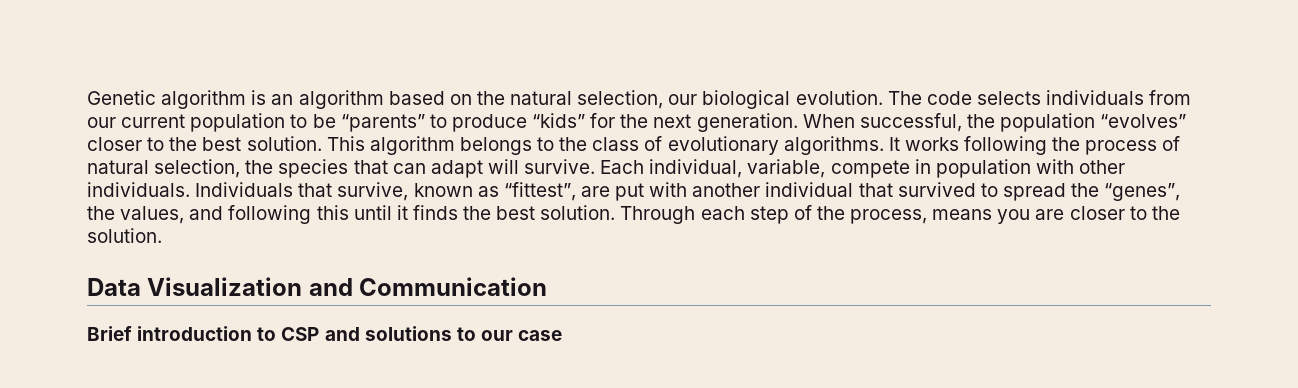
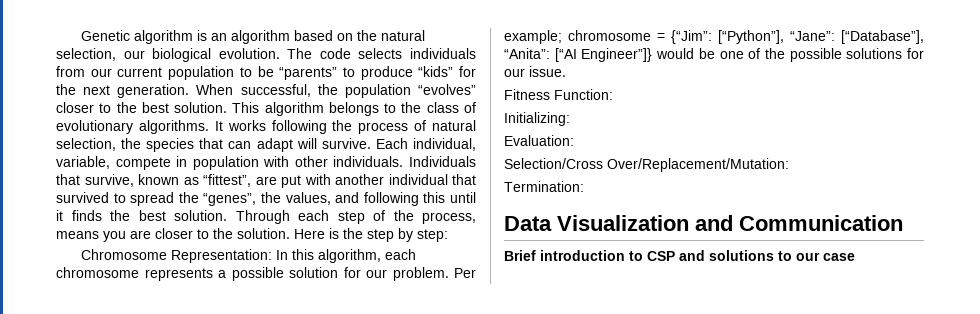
+ Here is the step by step:
+ Chromosome Representation: In this algorithm, each chromosome represents a possible solution for our problem. Per example; chromosome = {“Jim”: [“Python”], “Jane”: [“Database”], “Anita”: [“AI Engineer”]} would be one of the possible solutions for our issue.
+ Fitness Function:
+ Initializing:
+ Evaluation:
+ Selection/Cross Over/Replacement/Mutation:
+ Termination:

